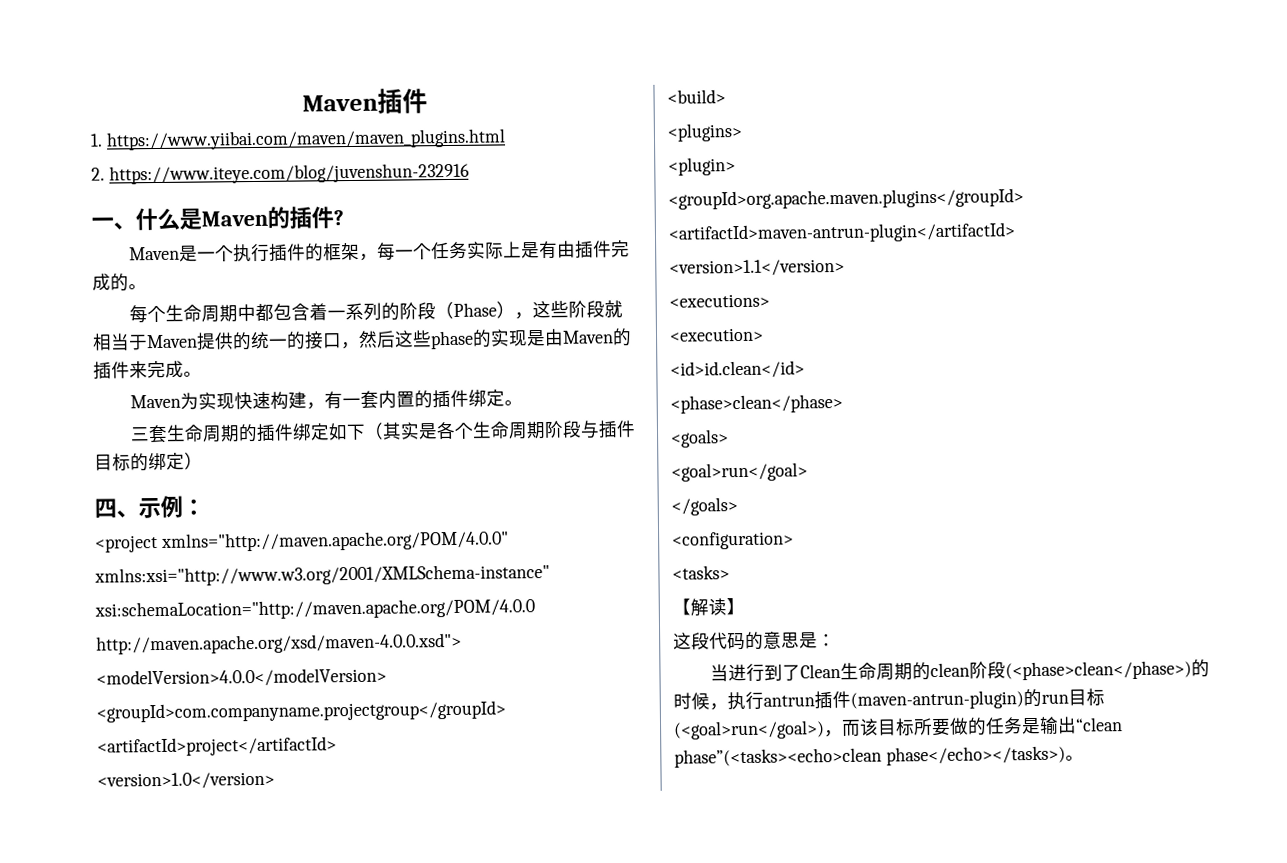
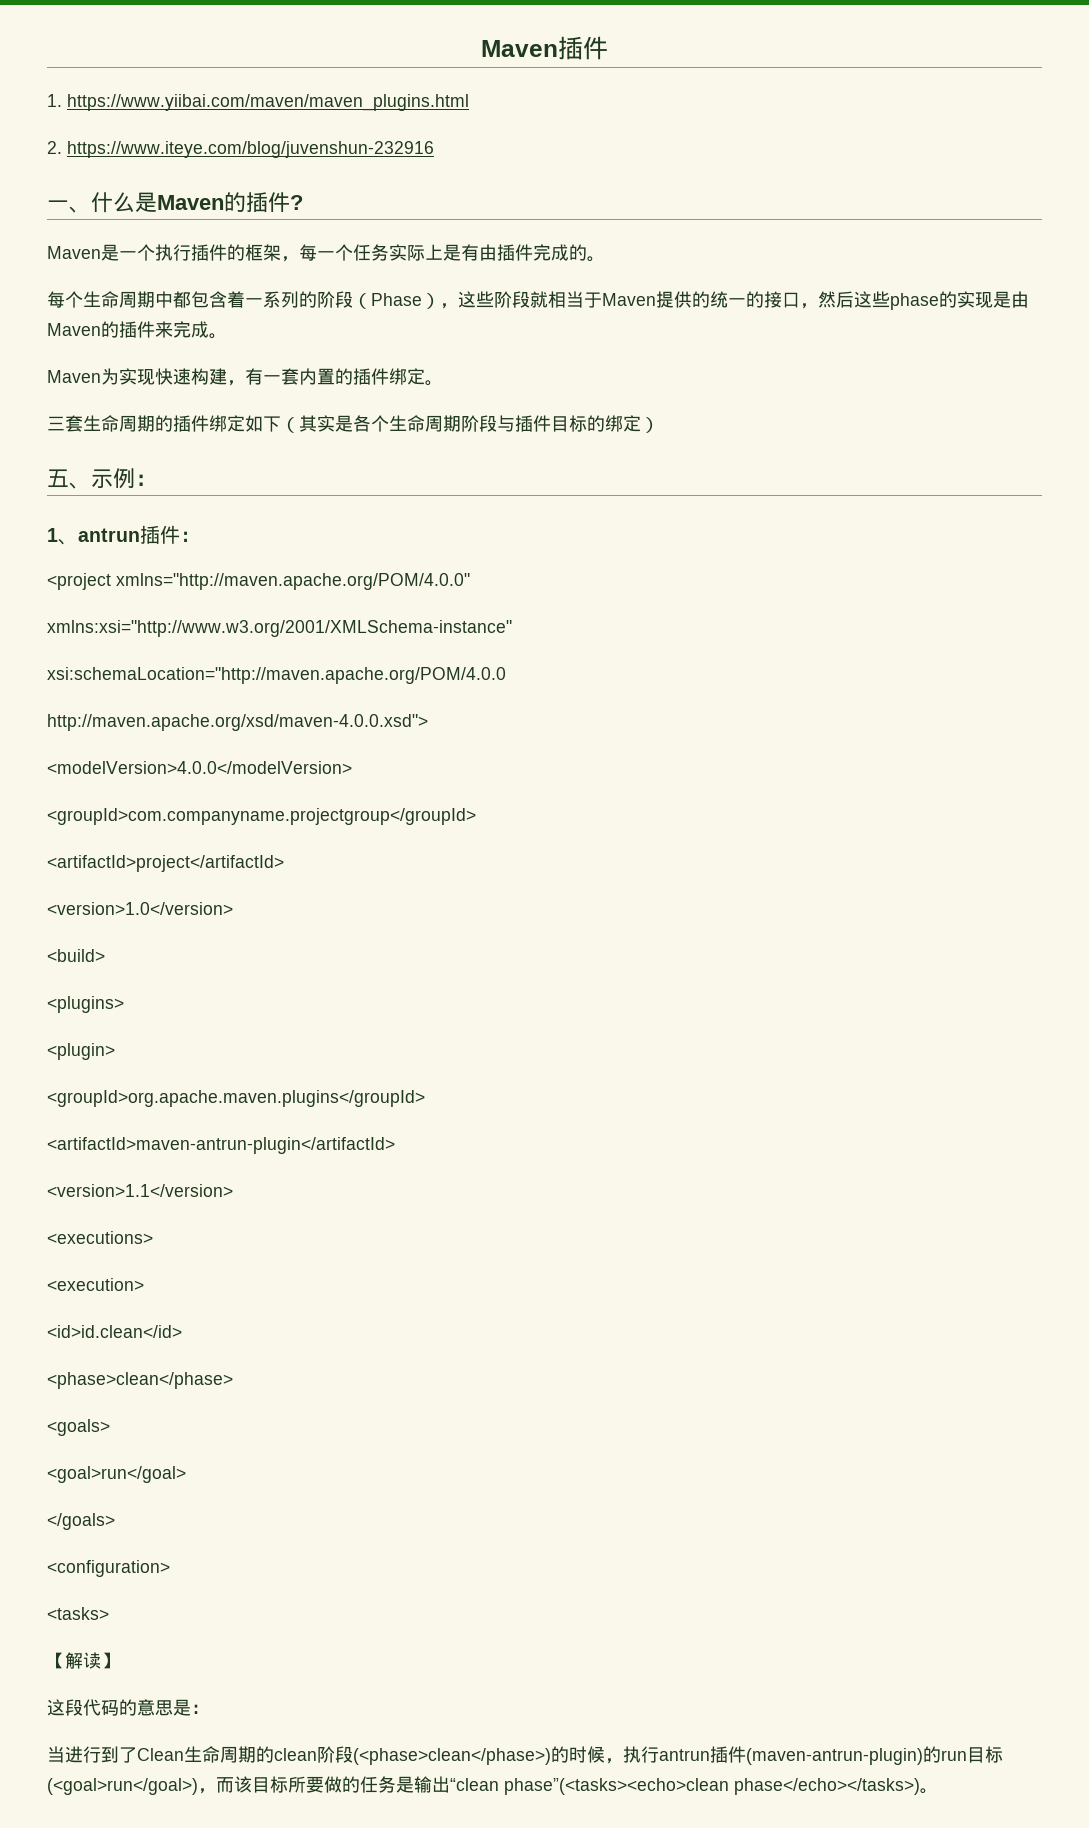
- 四、示例：
+ 五、示例：
+ 1、antrun插件：

